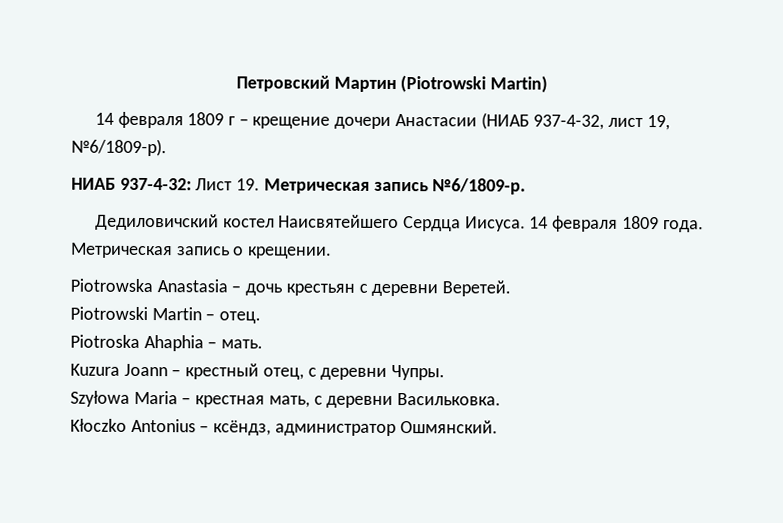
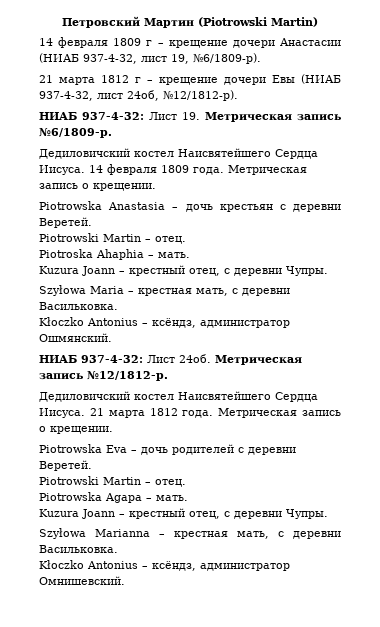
+ 21 марта 1812 г – крещение дочери Евы (НИАБ 937-4-32, лист 24об, №12/1812-р).
+ НИАБ 937-4-32: Лист 24об. Метрическая запись №12/1812-р.
+ Дедиловичский костел Наисвятейшего Сердца Иисуса. 21 марта 1812 года. Метрическая запись о крещении.
+ Piotrowska Eva – дочь родителей с деревни Веретей.
+ Piotrowski Martin – отец.
+ Piotrowska Agapa – мать.
+ Kuzura Joann – крестный отец, с деревни Чупры.
+ Szyłowa Marianna – крестная мать, с деревни Васильковка.
+ Kłoczko Antonius – ксёндз, администратор Омнишевский.

